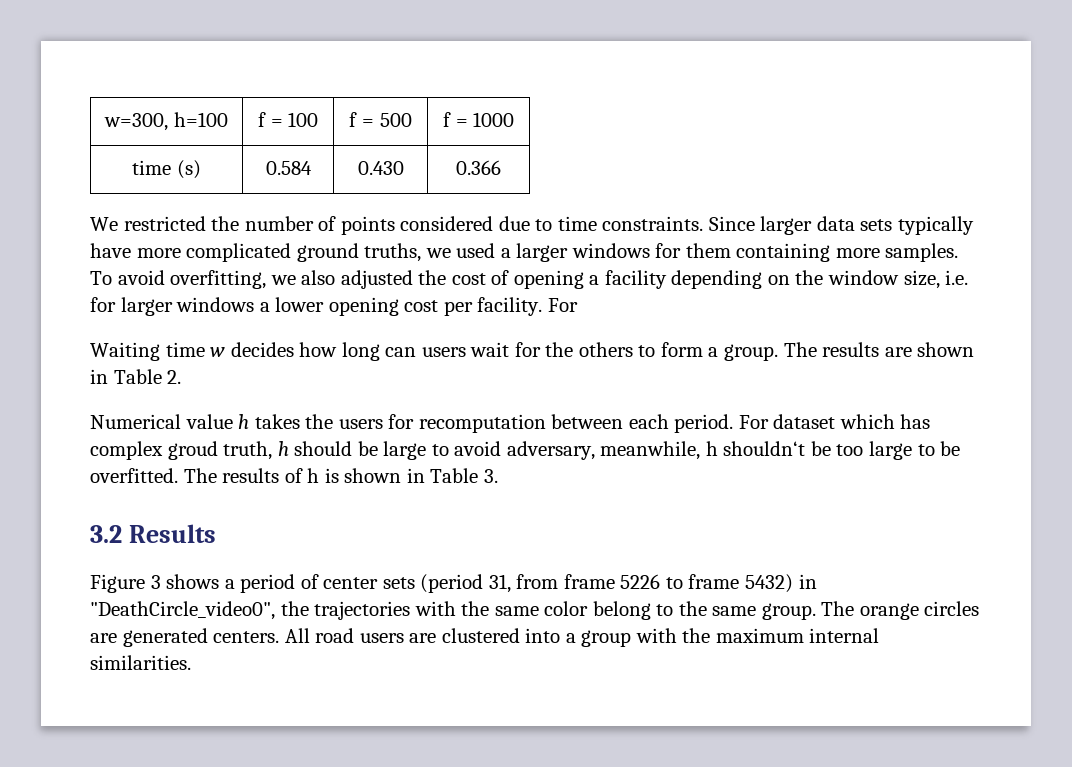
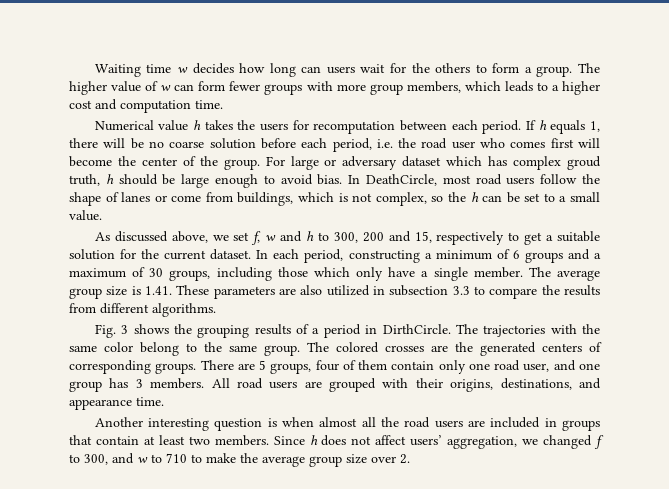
- w=300, h=100 | f = 100 | f = 500 | f = 1000
- time (s) | 0.584 | 0.430 | 0.366
- We restricted the number of points considered due to time constraints. Since larger data sets typically have more complicated ground truths, we used a larger windows for them containing more samples. To avoid overfitting, we also adjusted the cost of opening a facility depending on the window size, i.e. for larger windows a lower opening cost per facility. For
- The results are shown in Table 2.
+ The higher value of w can form fewer groups with more group members, which leads to a higher cost and computation time.
- For dataset which has complex groud truth, h should be large to avoid adversary, meanwhile, h shouldn‘t be too large to be overfitted. The results of h is shown in Table 3.
- 3.2 Results
- Figure 3 shows a period of center sets (period 31, from frame 5226 to frame 5432) in "DeathCircle_video0", the trajectories with the same color belong to the same group.
+ If h equals 1, there will be no coarse solution before each period, i.e. the road user who comes first will become the center of the group. For large or adversary dataset which has complex groud truth, h should be large enough to avoid bias. In DeathCircle, most road users follow the shape of lanes or come from buildings, which is not complex, so the h can be set to a small value.
+ As discussed above, we set f, w and h to 300, 200 and 15, respectively to get a suitable solution for the current dataset. In each period, constructing a minimum of 6 groups and a maximum of 30 groups, including those which only have a single member. The average group size is 1.41. These parameters are also utilized in subsection 3.3 to compare the results from different algorithms.
+ Fig. 3 shows the grouping results of a period in DirthCircle. The trajectories with the same color belong to the same group.
- The orange circles are generated centers. All road users are clustered into a group with the maximum internal similarities.
+ The colored crosses are the generated centers of corresponding groups. There are 5 groups, four of them contain only one road user, and one group has 3 members. All road users are grouped with their origins, destinations, and appearance time.
+ Another interesting question is when almost all the road users are included in groups that contain at least two members. Since h does not affect users’ aggregation, we changed f to 300, and w to 710 to make the average group size over 2.

